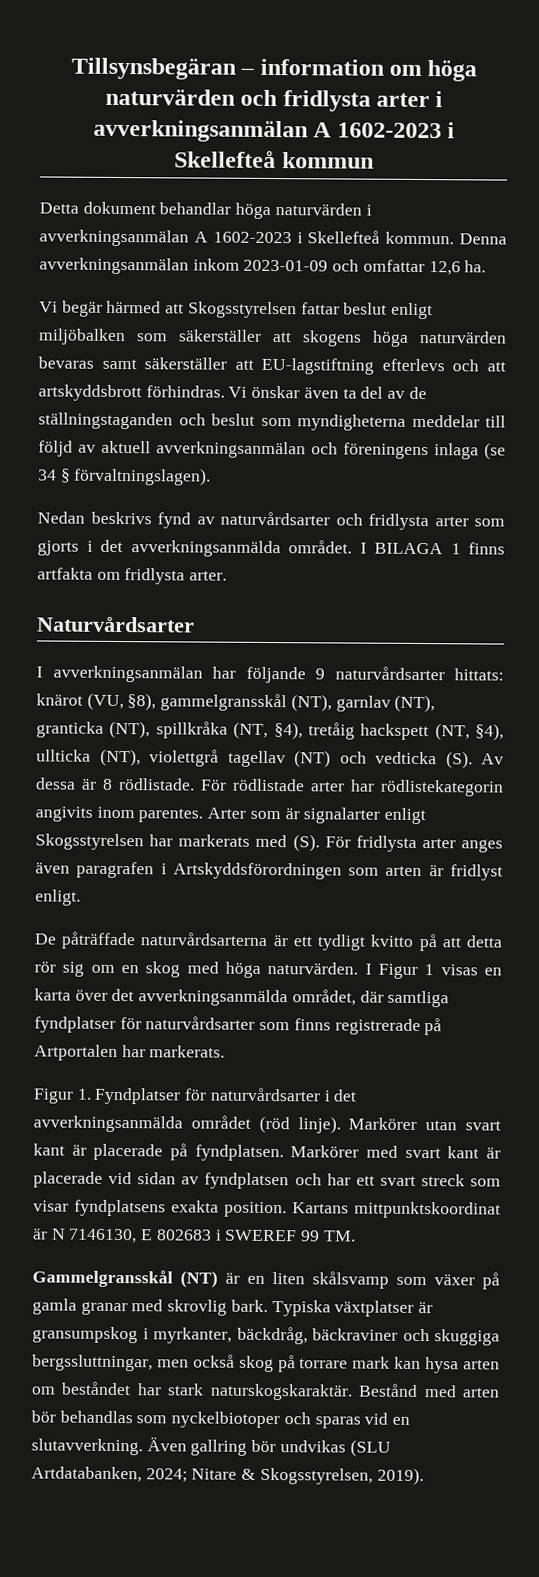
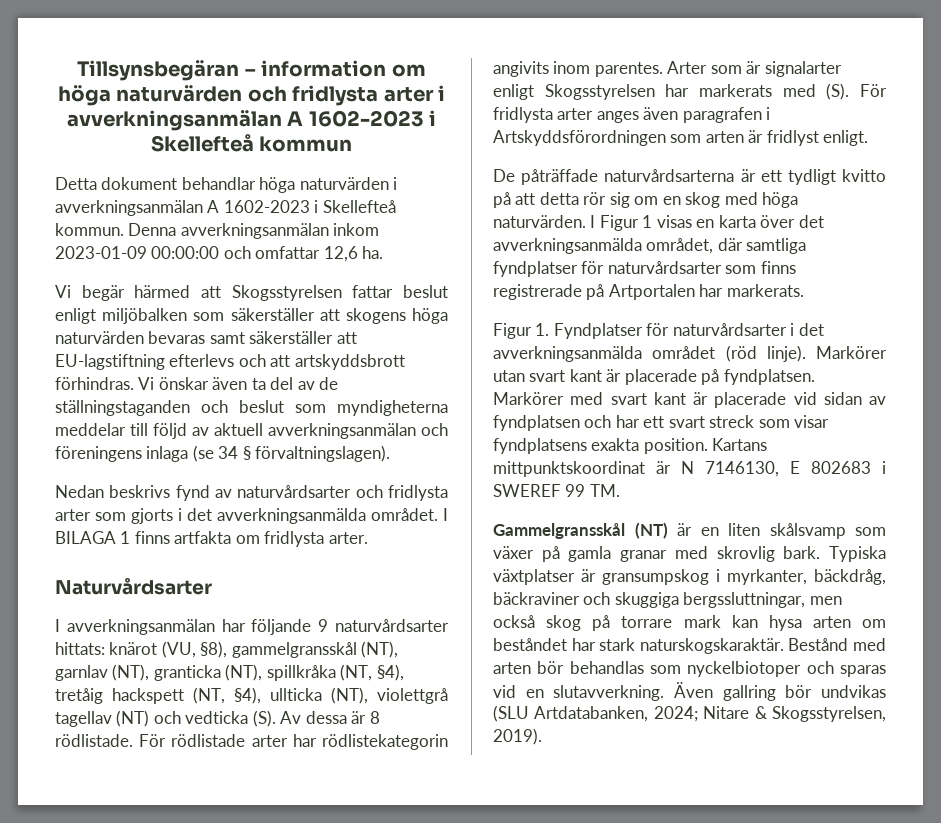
- Denna avverkningsanmälan inkom 2023-01-09 och omfattar 12,6 ha.
+ Denna avverkningsanmälan inkom 2023-01-09 00:00:00 och omfattar 12,6 ha.

